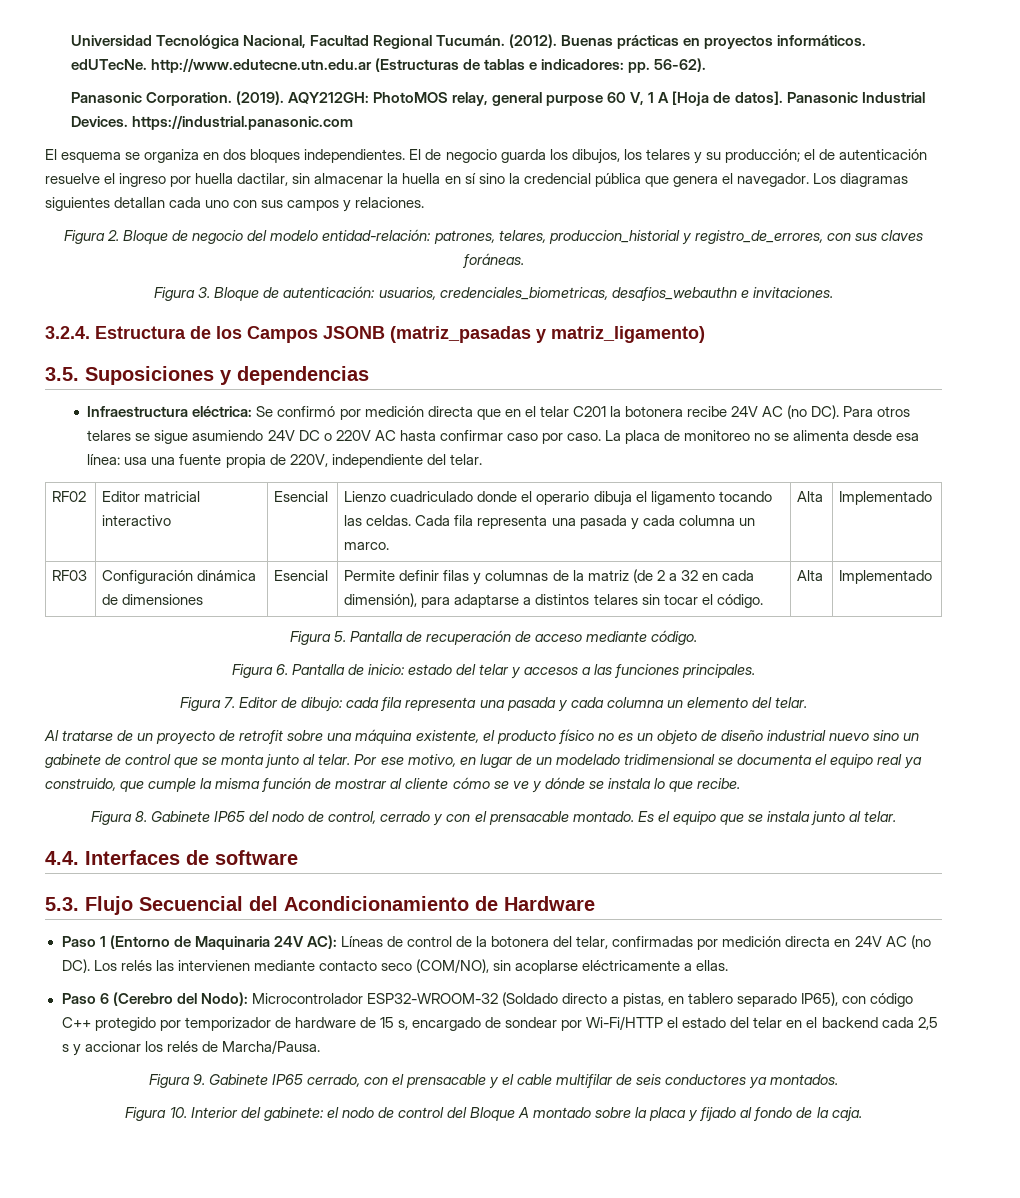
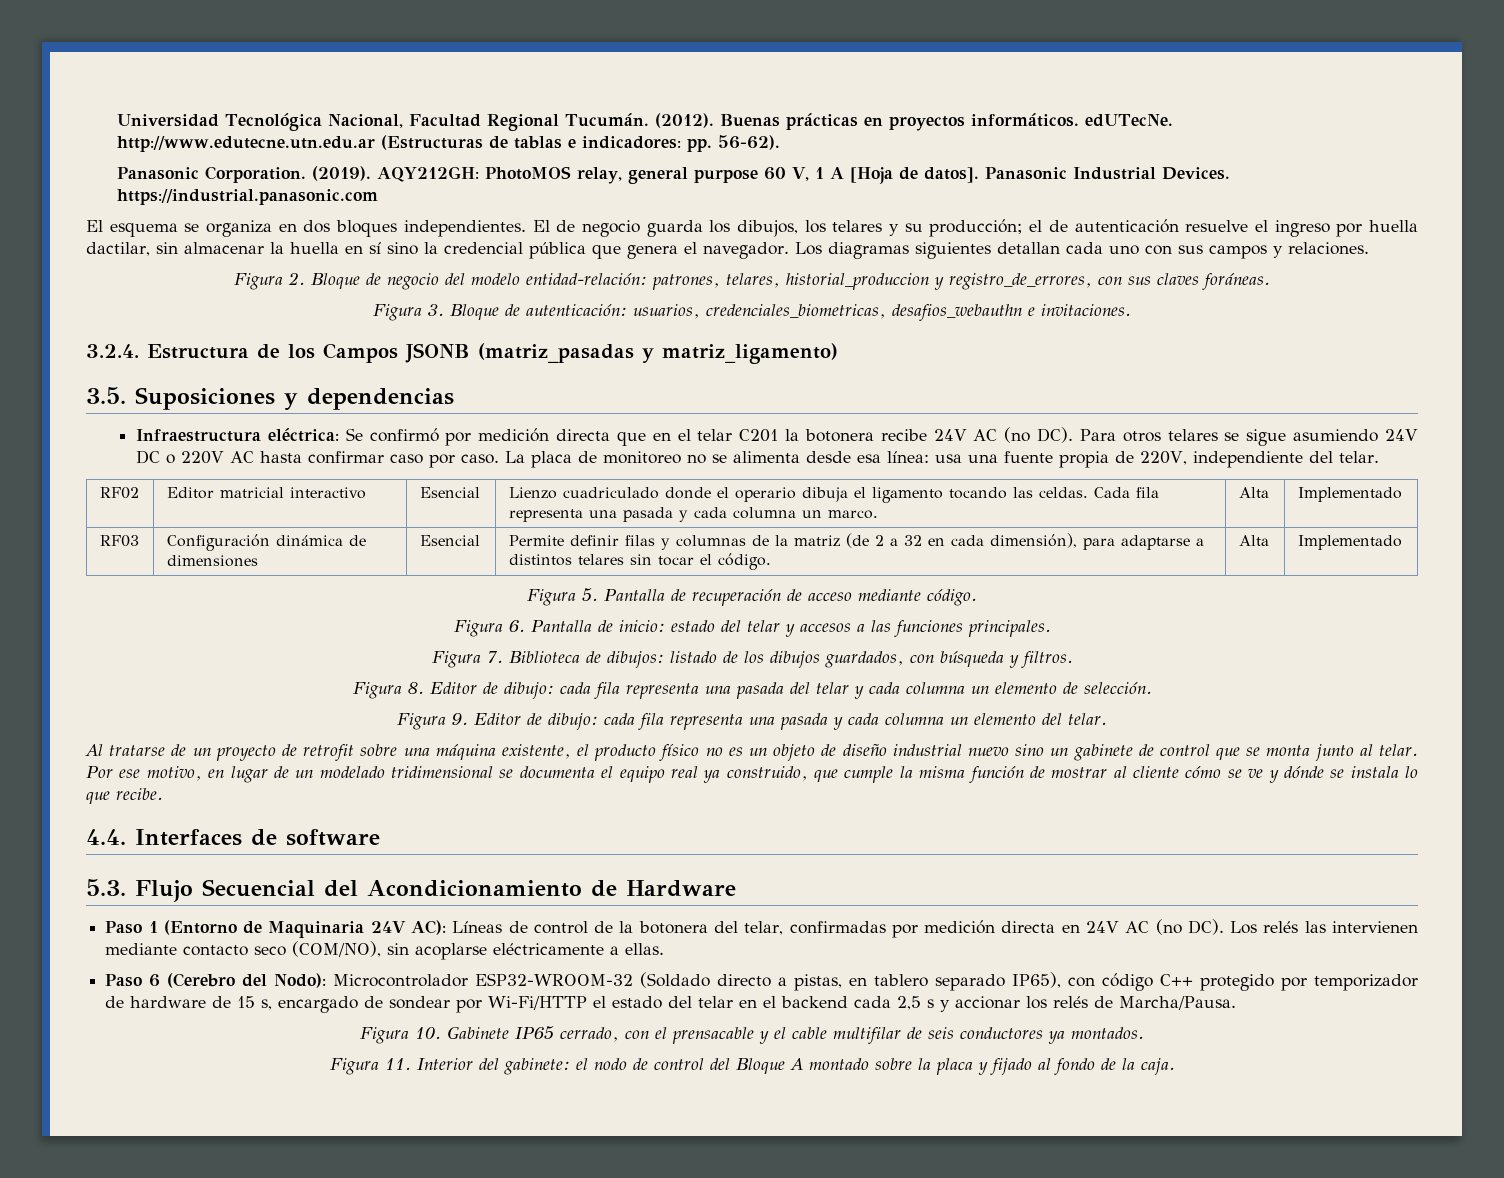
- Figura 2. Bloque de negocio del modelo entidad-relación: patrones, telares, produccion_historial y registro_de_errores, con sus claves foráneas.
+ Figura 2. Bloque de negocio del modelo entidad-relación: patrones, telares, historial_produccion y registro_de_errores, con sus claves foráneas.
- Figura 7. Editor de dibujo: cada fila representa una pasada y cada columna un elemento del telar.
+ Figura 7. Biblioteca de dibujos: listado de los dibujos guardados, con búsqueda y filtros.
+ Figura 8. Editor de dibujo: cada fila representa una pasada del telar y cada columna un elemento de selección.
+ Figura 9. Editor de dibujo: cada fila representa una pasada y cada columna un elemento del telar.
- Figura 8. Gabinete IP65 del nodo de control, cerrado y con el prensacable montado. Es el equipo que se instala junto al telar.
- Figura 9. Gabinete IP65 cerrado, con el prensacable y el cable multifilar de seis conductores ya montados.
+ Figura 10. Gabinete IP65 cerrado, con el prensacable y el cable multifilar de seis conductores ya montados.
- Figura 10. Interior del gabinete: el nodo de control del Bloque A montado sobre la placa y fijado al fondo de la caja.
+ Figura 11. Interior del gabinete: el nodo de control del Bloque A montado sobre la placa y fijado al fondo de la caja.

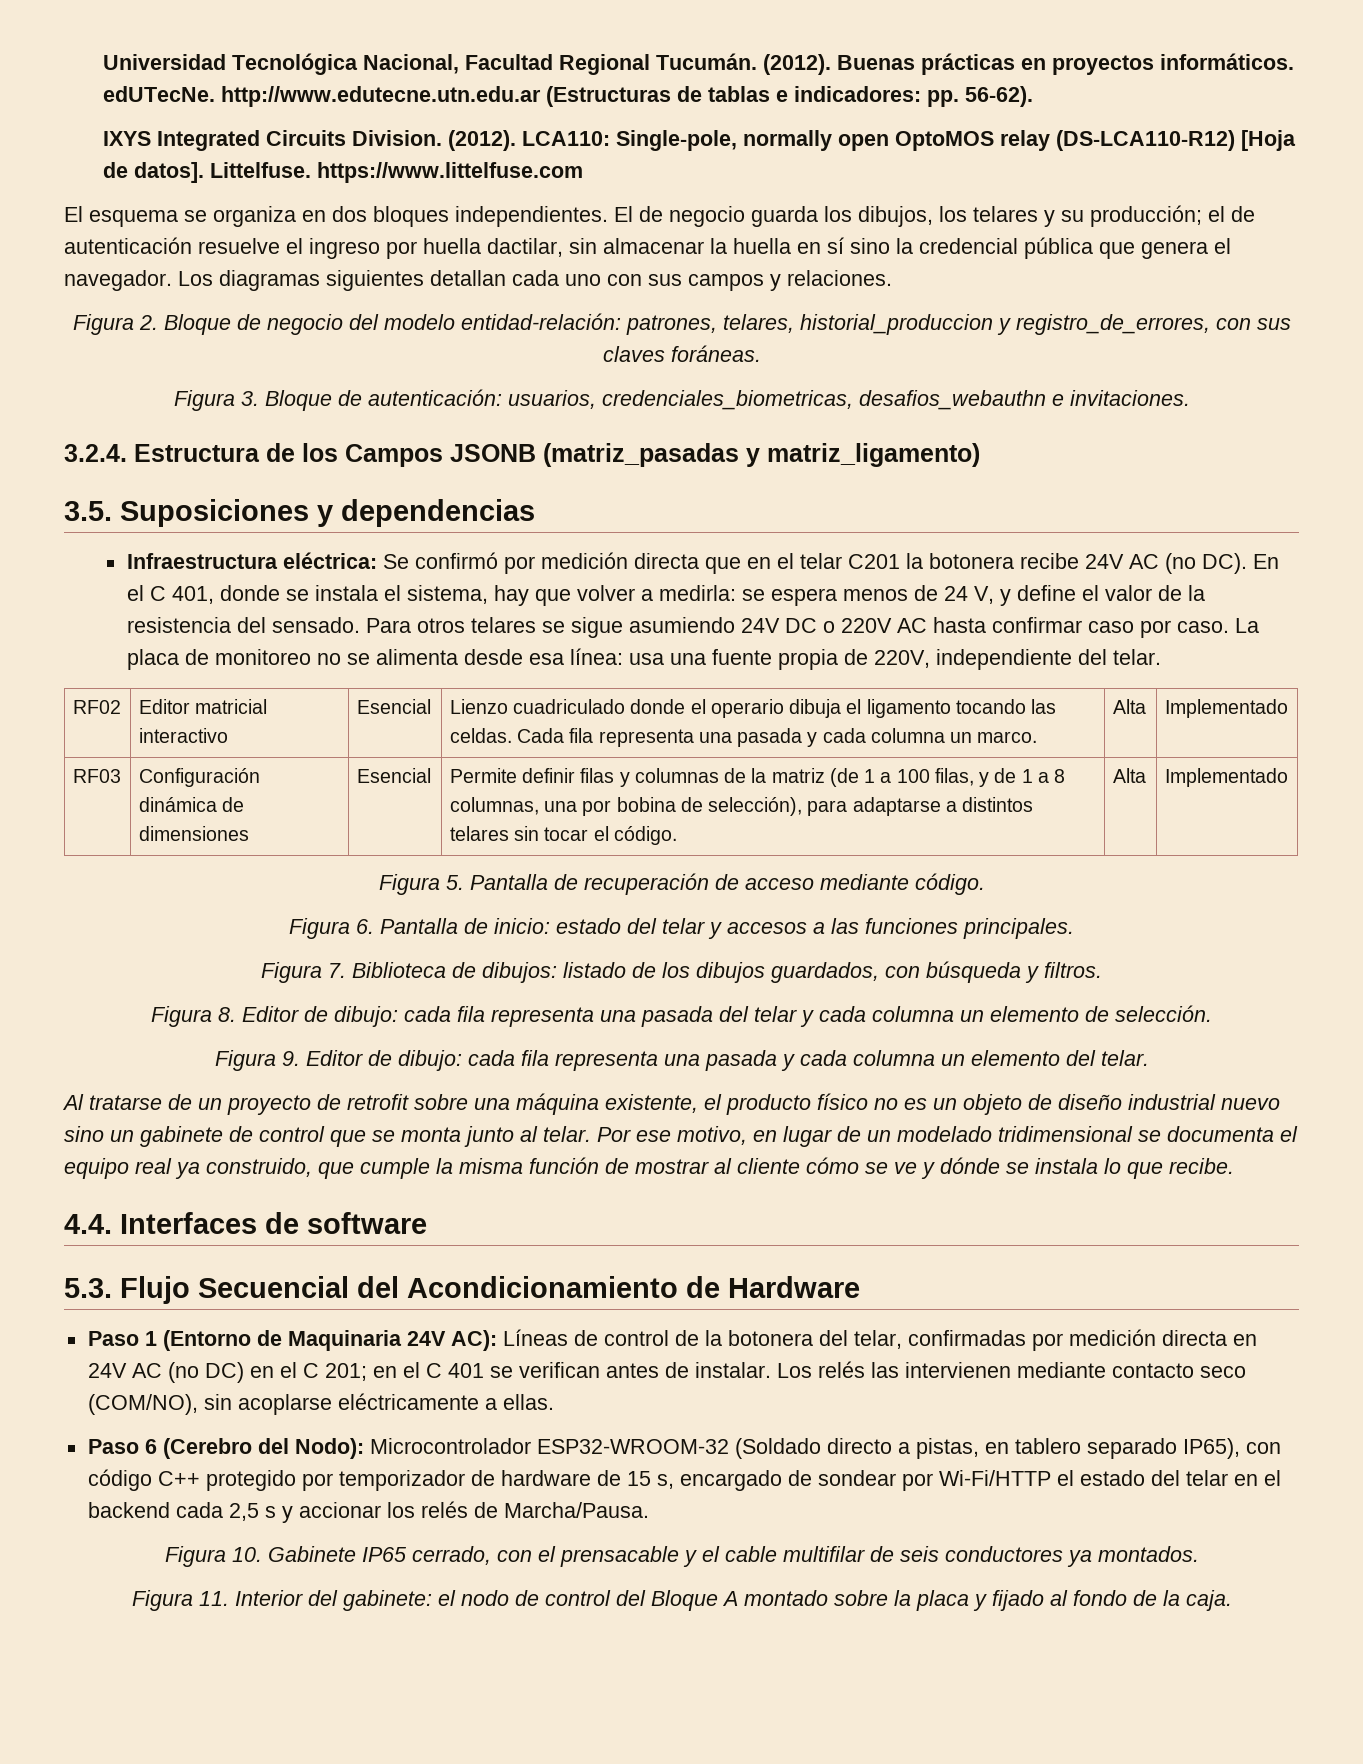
- Panasonic Corporation. (2019). AQY212GH: PhotoMOS relay, general purpose 60 V, 1 A [Hoja de datos]. Panasonic Industrial Devices. https://industrial.panasonic.com
+ IXYS Integrated Circuits Division. (2012). LCA110: Single-pole, normally open OptoMOS relay (DS-LCA110-R12) [Hoja de datos]. Littelfuse. https://www.littelfuse.com
- Infraestructura eléctrica: Se confirmó por medición directa que en el telar C201 la botonera recibe 24V AC (no DC). Para otros telares se sigue asumiendo 24V DC o 220V AC hasta confirmar caso por caso.
+ Infraestructura eléctrica: Se confirmó por medición directa que en el telar C201 la botonera recibe 24V AC (no DC). En el C 401, donde se instala el sistema, hay que volver a medirla: se espera menos de 24 V, y define el valor de la resistencia del sensado. Para otros telares se sigue asumiendo 24V DC o 220V AC hasta confirmar caso por caso.
- Permite definir filas y columnas de la matriz (de 2 a 32 en cada dimensión), para adaptarse a distintos telares sin tocar el código.
+ Permite definir filas y columnas de la matriz (de 1 a 100 filas, y de 1 a 8 columnas, una por bobina de selección), para adaptarse a distintos telares sin tocar el código.
- Paso 1 (Entorno de Maquinaria 24V AC): Líneas de control de la botonera del telar, confirmadas por medición directa en 24V AC (no DC). Los relés las intervienen mediante contacto seco (COM/NO), sin acoplarse eléctricamente a ellas.
+ Paso 1 (Entorno de Maquinaria 24V AC): Líneas de control de la botonera del telar, confirmadas por medición directa en 24V AC (no DC) en el C 201; en el C 401 se verifican antes de instalar. Los relés las intervienen mediante contacto seco (COM/NO), sin acoplarse eléctricamente a ellas.

